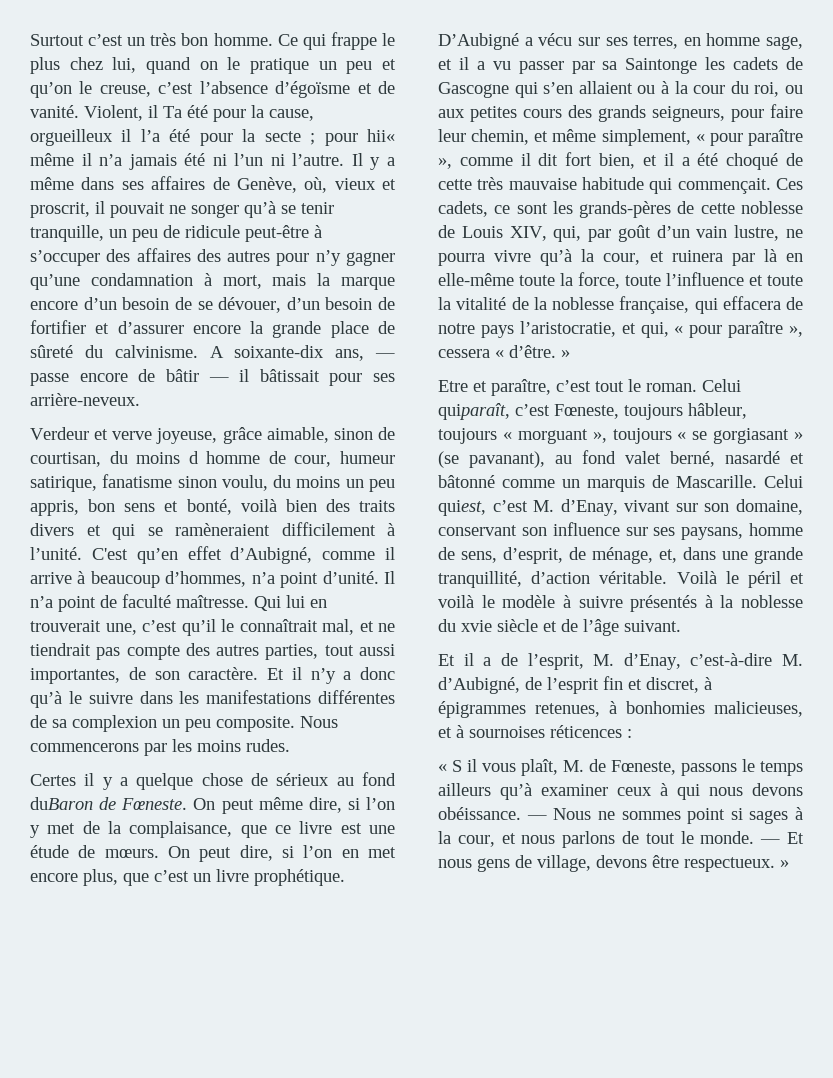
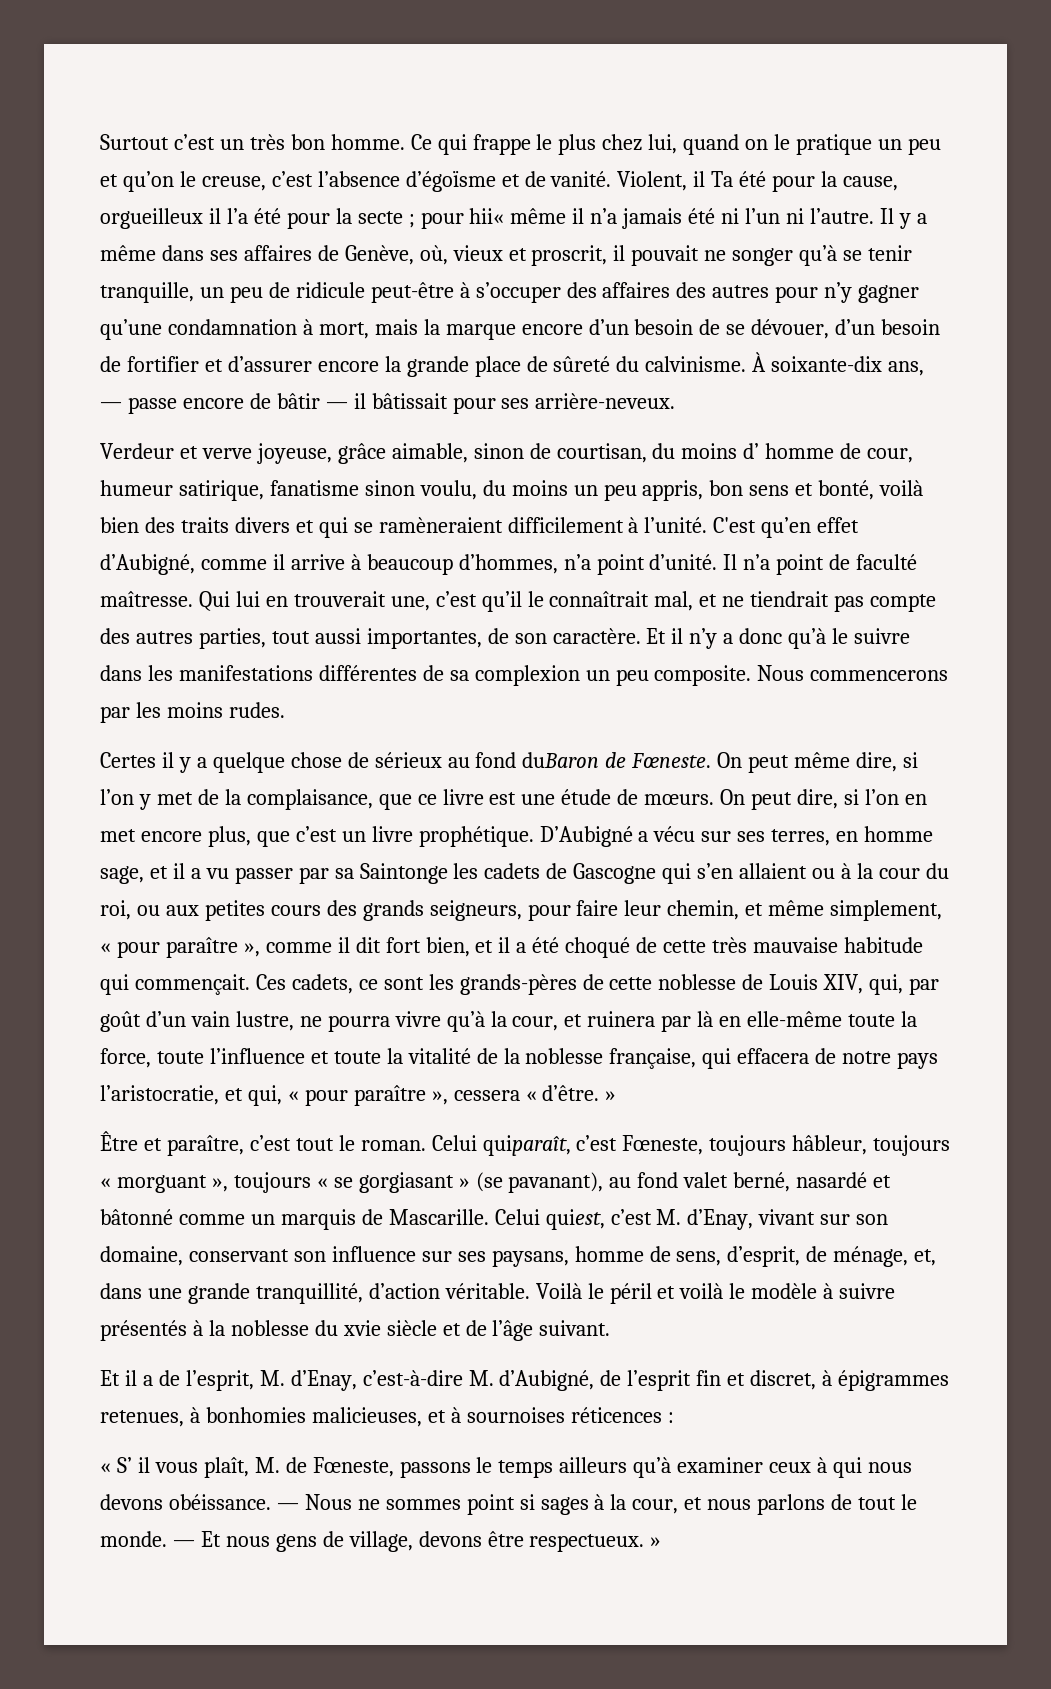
- A soixante-dix ans, — passe encore de bâtir — il bâtissait pour ses arrière-neveux.
+ À soixante-dix ans, — passe encore de bâtir — il bâtissait pour ses arrière-neveux.
- Verdeur et verve joyeuse, grâce aimable, sinon de courtisan, du moins d homme de cour, humeur satirique, fanatisme sinon voulu, du moins un peu appris, bon sens et bonté, voilà bien des traits divers et qui se ramèneraient difficilement à l’unité.
+ Verdeur et verve joyeuse, grâce aimable, sinon de courtisan, du moins d’ homme de cour, humeur satirique, fanatisme sinon voulu, du moins un peu appris, bon sens et bonté, voilà bien des traits divers et qui se ramèneraient difficilement à l’unité.
- Etre et paraître, c’est tout le roman.
+ Être et paraître, c’est tout le roman.
- « S il vous plaît, M. de Fœneste, passons le temps ailleurs qu’à examiner ceux à qui nous devons obéissance.
+ « S’ il vous plaît, M. de Fœneste, passons le temps ailleurs qu’à examiner ceux à qui nous devons obéissance.

